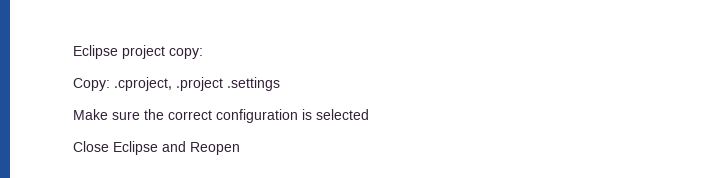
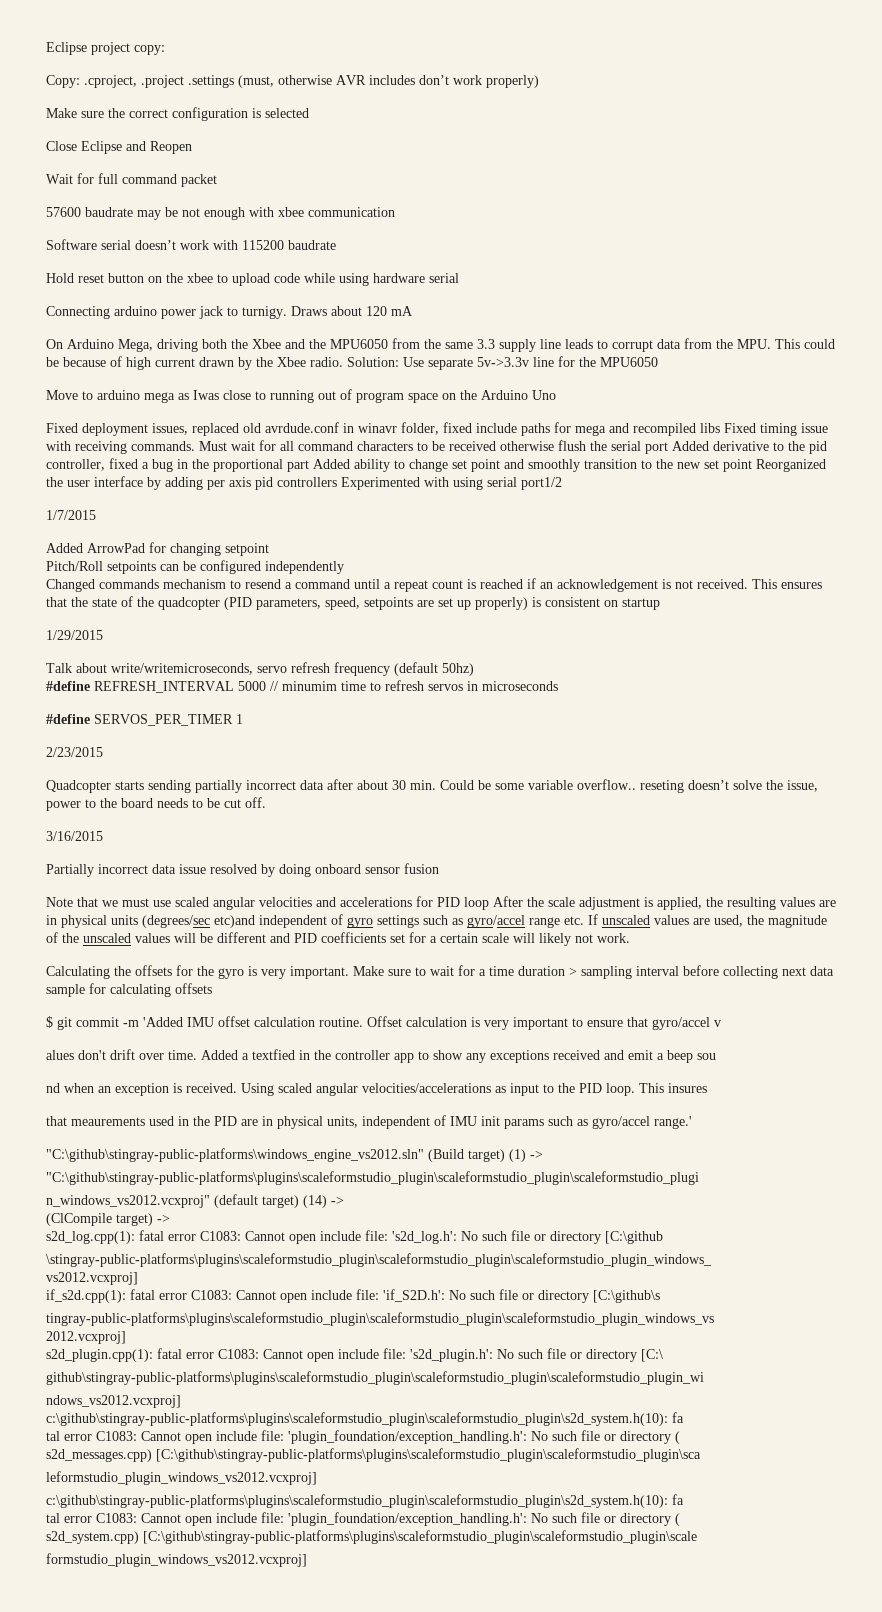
- Copy: .cproject, .project .settings
+ Copy: .cproject, .project .settings (must, otherwise AVR includes don’t work properly)
+ Wait for full command packet
+ 57600 baudrate may be not enough with xbee communication
+ Software serial doesn’t work with 115200 baudrate
+ Hold reset button on the xbee to upload code while using hardware serial
+ Connecting arduino power jack to turnigy. Draws about 120 mA
+ On Arduino Mega, driving both the Xbee and the MPU6050 from the same 3.3 supply line leads to corrupt data from the MPU. This could be because of high current drawn by the Xbee radio. Solution: Use separate 5v->3.3v line for the MPU6050
+ Move to arduino mega as Iwas close to running out of program space on the Arduino Uno
+ Fixed deployment issues, replaced old avrdude.conf in winavr folder, fixed include paths for mega and recompiled libs Fixed timing issue with receiving commands. Must wait for all command characters to be received otherwise flush the serial port Added derivative to the pid controller, fixed a bug in the proportional part Added ability to change set point and smoothly transition to the new set point Reorganized the user interface by adding per axis pid controllers Experimented with using serial port1/2
+ 1/7/2015
+ Added ArrowPad for changing setpoint
+ Pitch/Roll setpoints can be configured independently
+ Changed commands mechanism to resend a command until a repeat count is reached if an acknowledgement is not received. This ensures that the state of the quadcopter (PID parameters, speed, setpoints are set up properly) is consistent on startup
+ 1/29/2015
+ Talk about write/writemicroseconds, servo refresh frequency (default 50hz)
+ #define REFRESH_INTERVAL 5000 // minumim time to refresh servos in microseconds
+ #define SERVOS_PER_TIMER 1
+ 2/23/2015
+ Quadcopter starts sending partially incorrect data after about 30 min. Could be some variable overflow.. reseting doesn’t solve the issue, power to the board needs to be cut off.
+ 3/16/2015
+ Partially incorrect data issue resolved by doing onboard sensor fusion
+ Note that we must use scaled angular velocities and accelerations for PID loop After the scale adjustment is applied, the resulting values are in physical units (degrees/sec etc)and independent of gyro settings such as gyro/accel range etc. If unscaled values are used, the magnitude of the unscaled values will be different and PID coefficients set for a certain scale will likely not work.
+ Calculating the offsets for the gyro is very important. Make sure to wait for a time duration > sampling interval before collecting next data sample for calculating offsets
+ $ git commit -m 'Added IMU offset calculation routine. Offset calculation is very important to ensure that gyro/accel v
+ alues don't drift over time. Added a textfied in the controller app to show any exceptions received and emit a beep sou
+ nd when an exception is received. Using scaled angular velocities/accelerations as input to the PID loop. This insures
+ that meaurements used in the PID are in physical units, independent of IMU init params such as gyro/accel range.'
+ "C:\github\stingray-public-platforms\windows_engine_vs2012.sln" (Build target) (1) ->
+ "C:\github\stingray-public-platforms\plugins\scaleformstudio_plugin\scaleformstudio_plugin\scaleformstudio_plugi
+ n_windows_vs2012.vcxproj" (default target) (14) ->
+ (ClCompile target) ->
+ s2d_log.cpp(1): fatal error C1083: Cannot open include file: 's2d_log.h': No such file or directory [C:\github
+ \stingray-public-platforms\plugins\scaleformstudio_plugin\scaleformstudio_plugin\scaleformstudio_plugin_windows_
+ vs2012.vcxproj]
+ if_s2d.cpp(1): fatal error C1083: Cannot open include file: 'if_S2D.h': No such file or directory [C:\github\s
+ tingray-public-platforms\plugins\scaleformstudio_plugin\scaleformstudio_plugin\scaleformstudio_plugin_windows_vs
+ 2012.vcxproj]
+ s2d_plugin.cpp(1): fatal error C1083: Cannot open include file: 's2d_plugin.h': No such file or directory [C:\
+ github\stingray-public-platforms\plugins\scaleformstudio_plugin\scaleformstudio_plugin\scaleformstudio_plugin_wi
+ ndows_vs2012.vcxproj]
+ c:\github\stingray-public-platforms\plugins\scaleformstudio_plugin\scaleformstudio_plugin\s2d_system.h(10): fa
+ tal error C1083: Cannot open include file: 'plugin_foundation/exception_handling.h': No such file or directory (
+ s2d_messages.cpp) [C:\github\stingray-public-platforms\plugins\scaleformstudio_plugin\scaleformstudio_plugin\sca
+ leformstudio_plugin_windows_vs2012.vcxproj]
+ c:\github\stingray-public-platforms\plugins\scaleformstudio_plugin\scaleformstudio_plugin\s2d_system.h(10): fa
+ tal error C1083: Cannot open include file: 'plugin_foundation/exception_handling.h': No such file or directory (
+ s2d_system.cpp) [C:\github\stingray-public-platforms\plugins\scaleformstudio_plugin\scaleformstudio_plugin\scale
+ formstudio_plugin_windows_vs2012.vcxproj]

